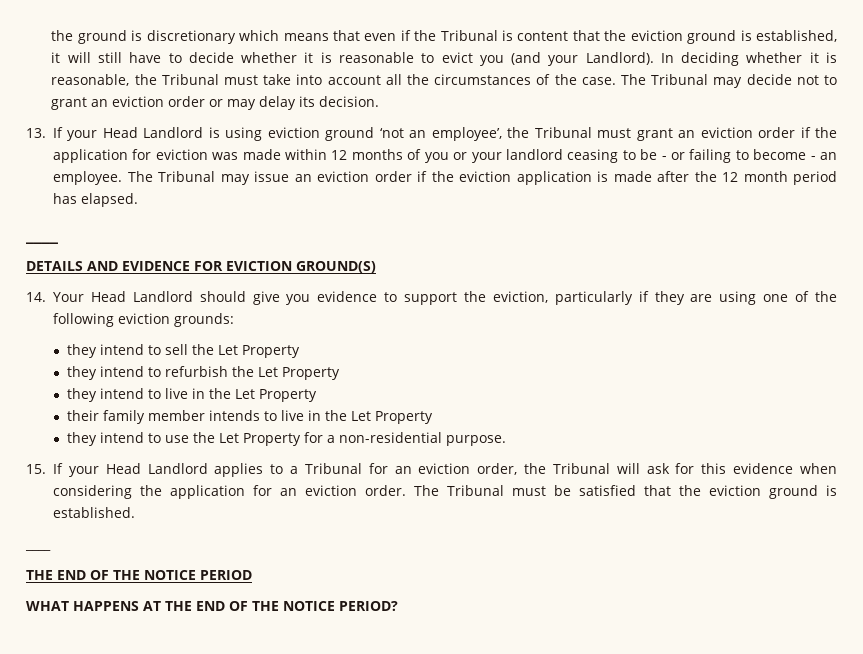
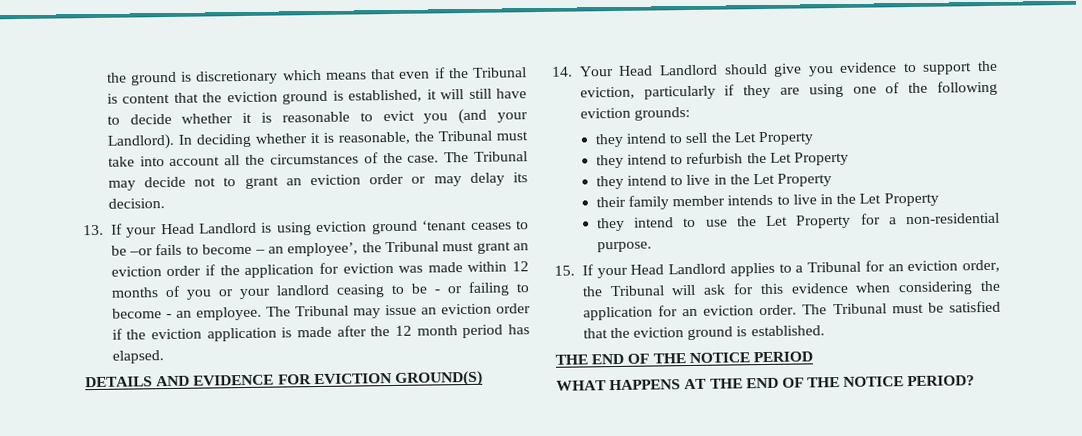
- 13. If your Head Landlord is using eviction ground ‘not an employee’, the Tribunal must grant an eviction order if the application for eviction was made within 12 months of you or your landlord ceasing to be - or failing to become - an employee.
+ 13. If your Head Landlord is using eviction ground ‘tenant ceases to be –or fails to become – an employee’, the Tribunal must grant an eviction order if the application for eviction was made within 12 months of you or your landlord ceasing to be - or failing to become - an employee.
  The Tribunal may issue an eviction order if the eviction application is made after the 12 month period has elapsed.
- ____
  The Tribunal must be satisfied that the eviction ground is established.
- ____

